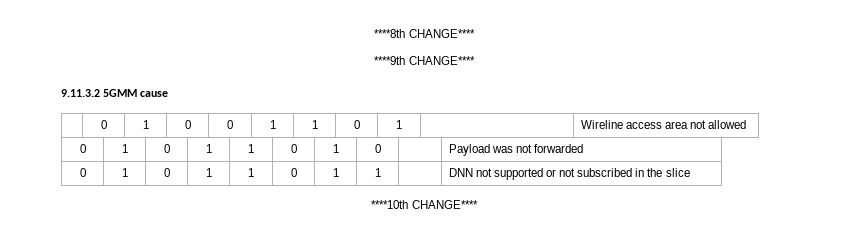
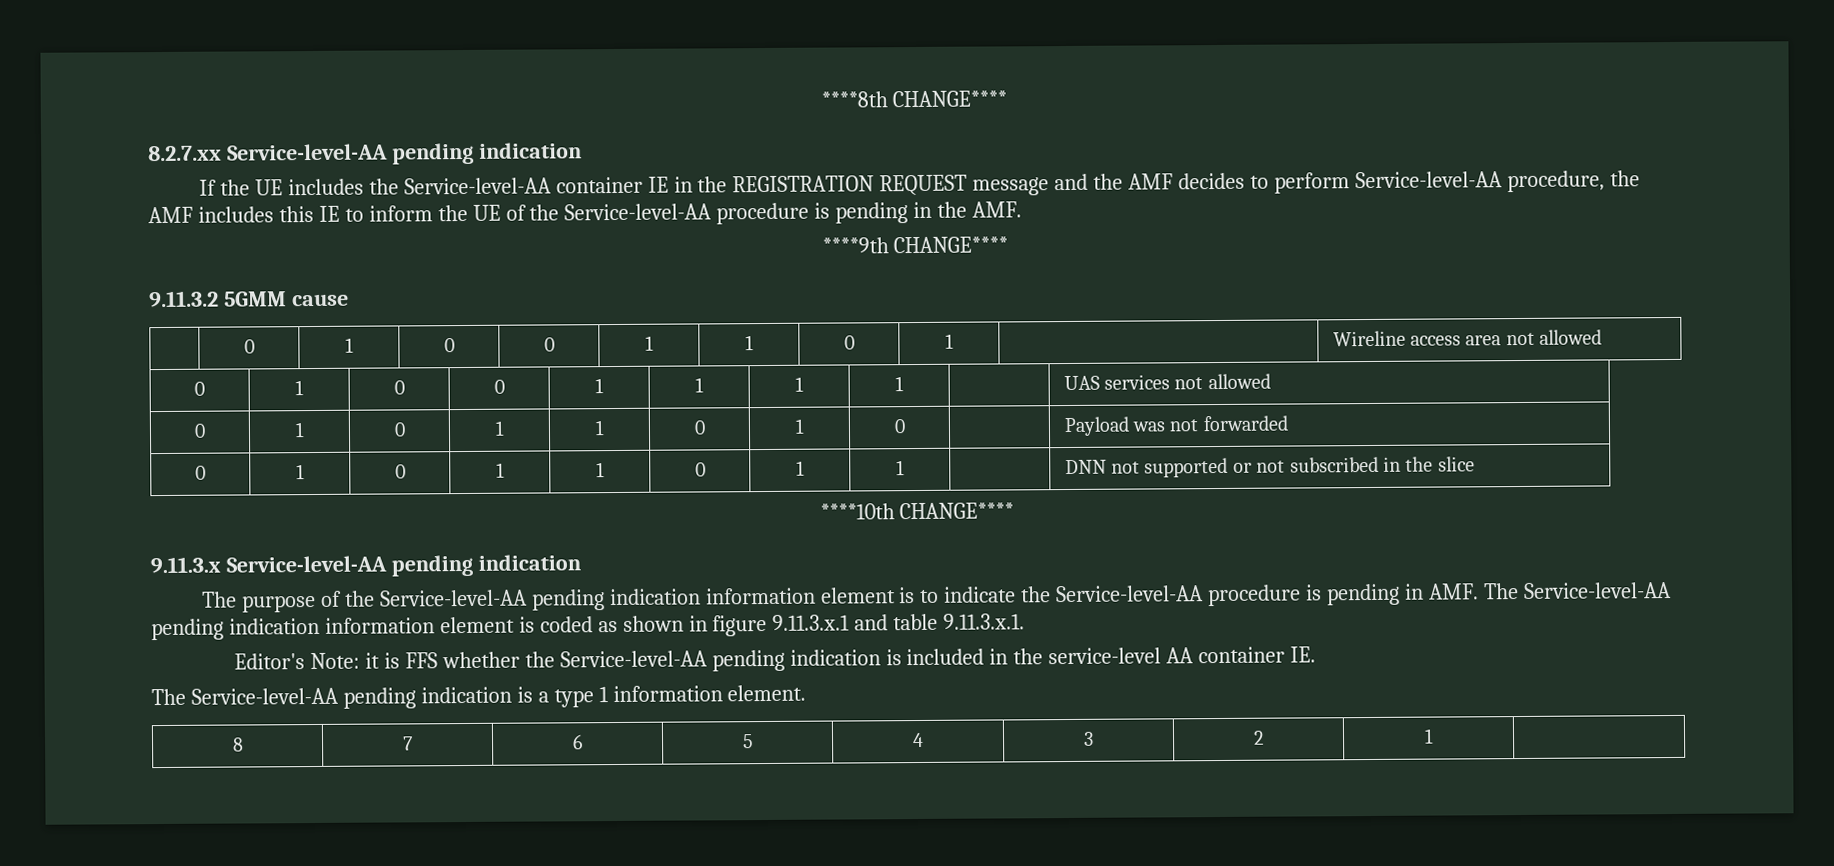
+ 8.2.7.xx Service-level-AA pending indication
+ If the UE includes the Service-level-AA container IE in the REGISTRATION REQUEST message and the AMF decides to perform Service-level-AA procedure, the AMF includes this IE to inform the UE of the Service-level-AA procedure is pending in the AMF.
+ 0 | 1 | 0 | 0 | 1 | 1 | 1 | 1 | | UAS services not allowed
+ 9.11.3.x Service-level-AA pending indication
+ The purpose of the Service-level-AA pending indication information element is to indicate the Service-level-AA procedure is pending in AMF. The Service-level-AA pending indication information element is coded as shown in figure 9.11.3.x.1 and table 9.11.3.x.1.
+ Editor's Note: it is FFS whether the Service-level-AA pending indication is included in the service-level AA container IE.
+ The Service-level-AA pending indication is a type 1 information element.
+ 8 | 7 | 6 | 5 | 4 | 3 | 2 | 1 |

